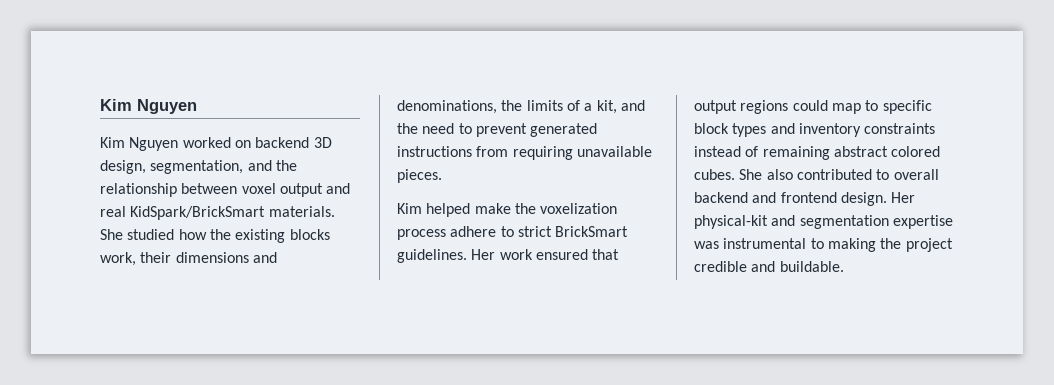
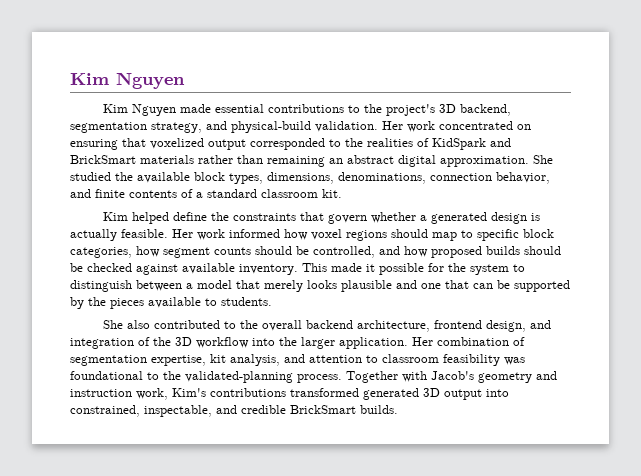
- Kim Nguyen worked on backend 3D design, segmentation, and the relationship between voxel output and real KidSpark/BrickSmart materials. She studied how the existing blocks work, their dimensions and denominations, the limits of a kit, and the need to prevent generated instructions from requiring unavailable pieces.
- Kim helped make the voxelization process adhere to strict BrickSmart guidelines. Her work ensured that output regions could map to specific block types and inventory constraints instead of remaining abstract colored cubes. She also contributed to overall backend and frontend design. Her physical-kit and segmentation expertise was instrumental to making the project credible and buildable.
+ Kim Nguyen made essential contributions to the project's 3D backend, segmentation strategy, and physical-build validation. Her work concentrated on ensuring that voxelized output corresponded to the realities of KidSpark and BrickSmart materials rather than remaining an abstract digital approximation. She studied the available block types, dimensions, denominations, connection behavior, and finite contents of a standard classroom kit.
+ Kim helped define the constraints that govern whether a generated design is actually feasible. Her work informed how voxel regions should map to specific block categories, how segment counts should be controlled, and how proposed builds should be checked against available inventory. This made it possible for the system to distinguish between a model that merely looks plausible and one that can be supported by the pieces available to students.
+ She also contributed to the overall backend architecture, frontend design, and integration of the 3D workflow into the larger application. Her combination of segmentation expertise, kit analysis, and attention to classroom feasibility was foundational to the validated-planning process. Together with Jacob's geometry and instruction work, Kim's contributions transformed generated 3D output into constrained, inspectable, and credible BrickSmart builds.

